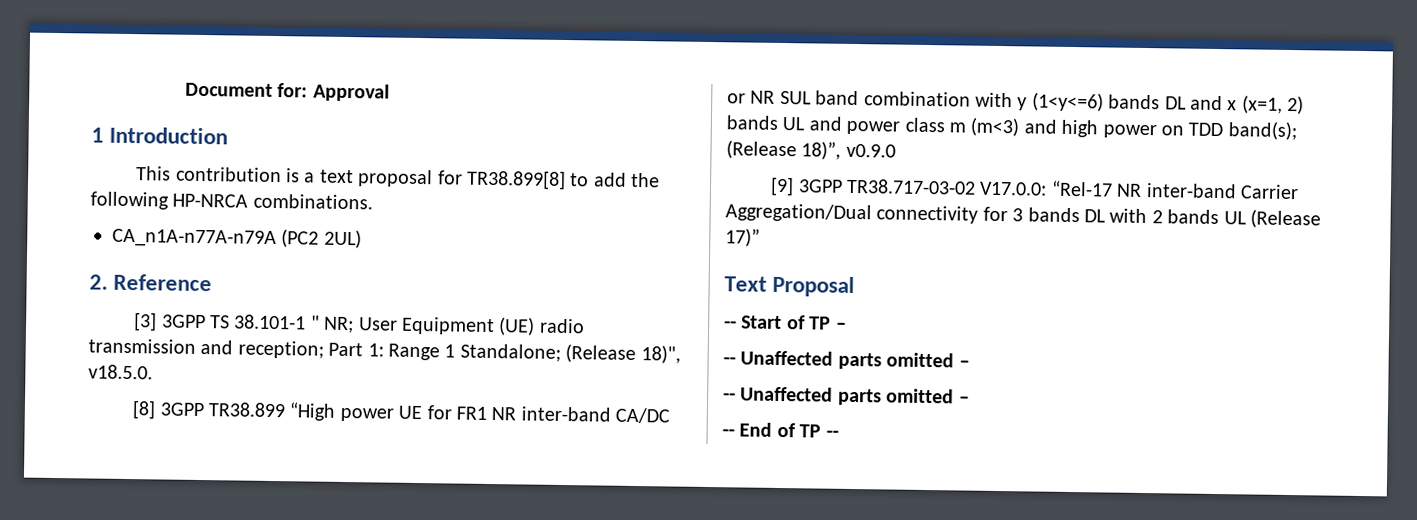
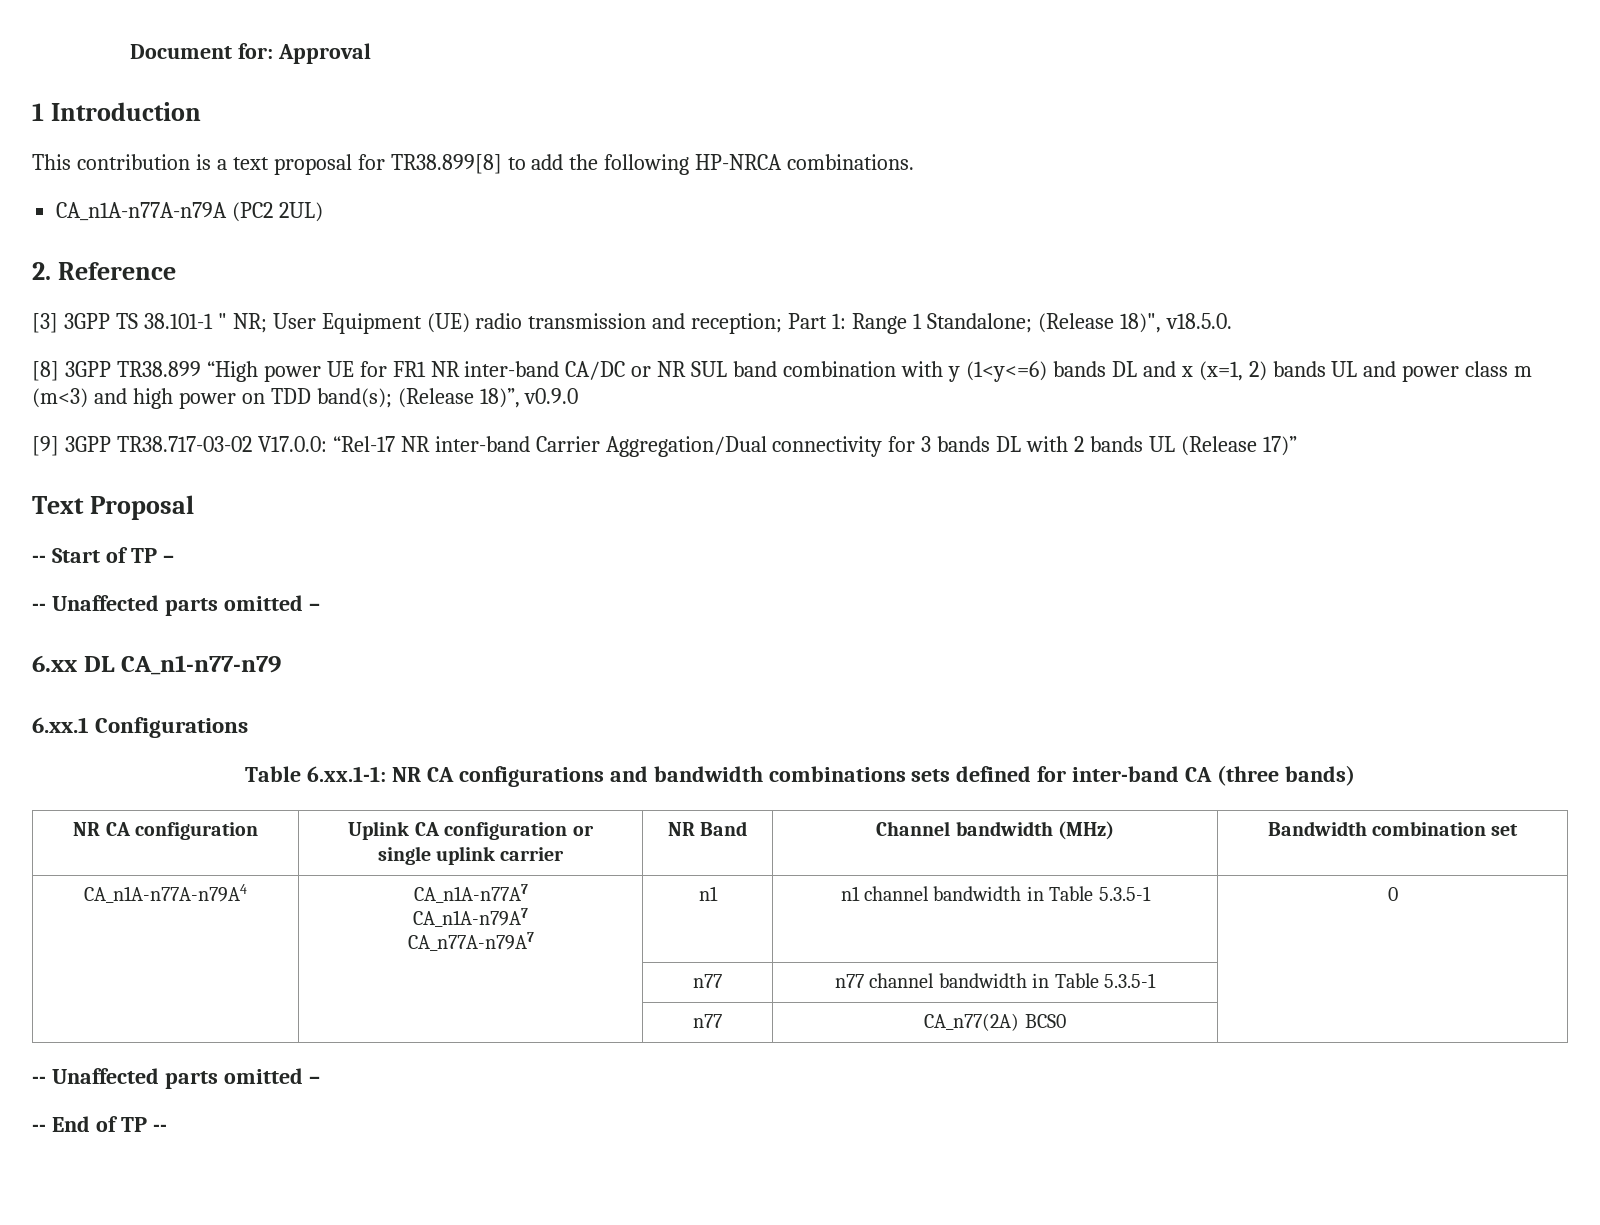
+ 6.xx DL CA_n1-n77-n79
+ 6.xx.1 Configurations
+ Table 6.xx.1-1: NR CA configurations and bandwidth combinations sets defined for inter-band CA (three bands)
+ NR CA configuration | Uplink CA configuration or
+ single uplink carrier | NR Band | Channel bandwidth (MHz) | Bandwidth combination set
+ CA_n1A-n77A-n79A4 | CA_n1A-n77A7
+ CA_n1A-n79A7
+ CA_n77A-n79A7 | n1 | n1 channel bandwidth in Table 5.3.5-1 | 0
+ | | n77 | n77 channel bandwidth in Table 5.3.5-1 |
+ | | n77 | CA_n77(2A) BCS0 |

